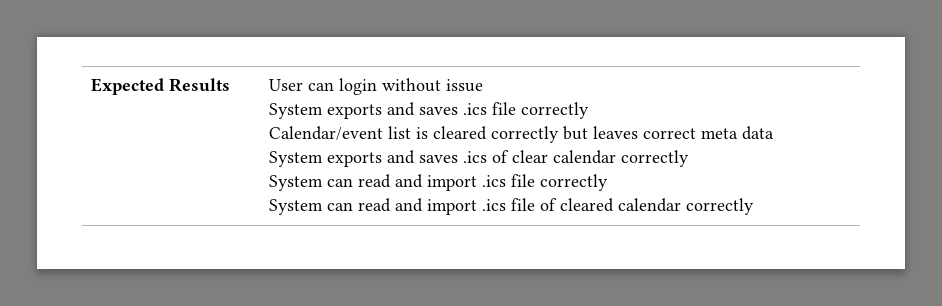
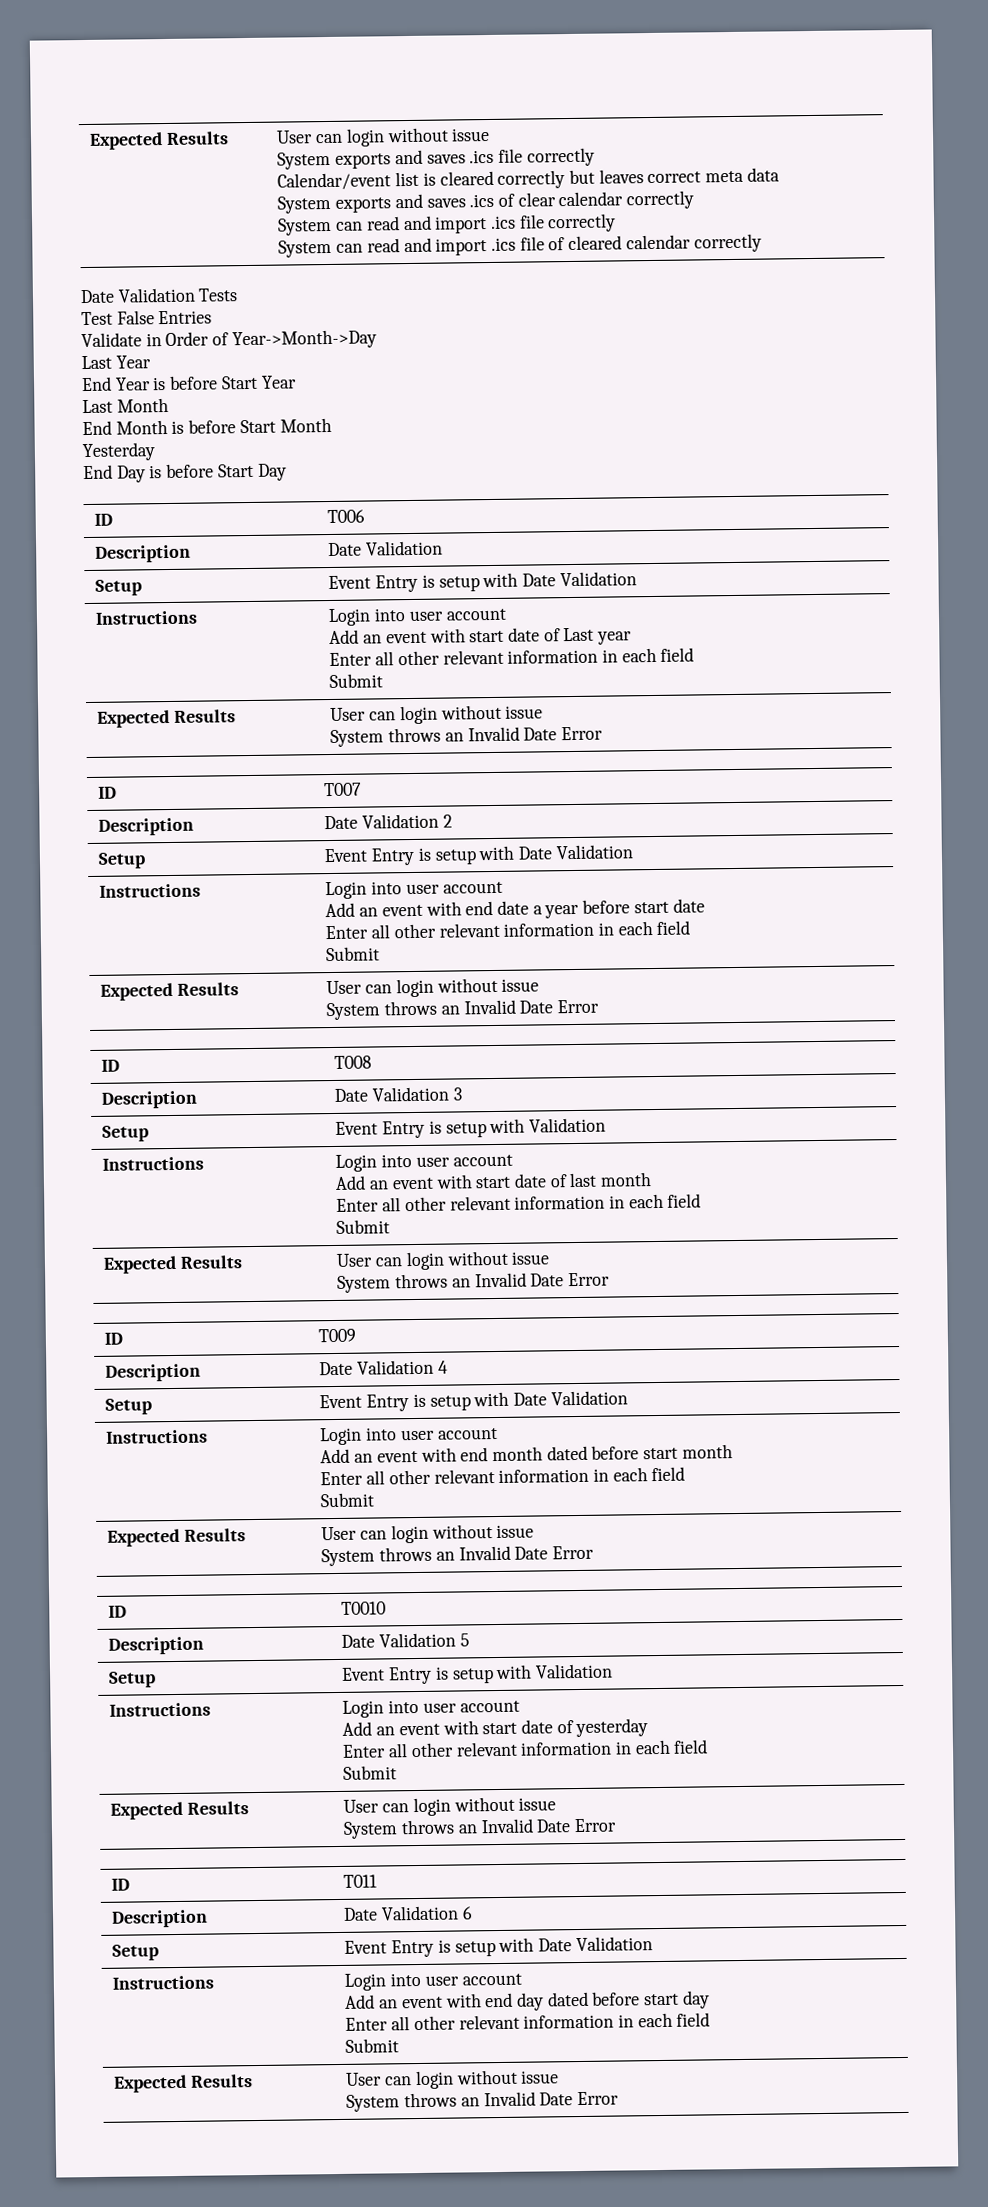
+ Date Validation Tests
+ Test False Entries
+ Validate in Order of Year->Month->Day
+ Last Year
+ End Year is before Start Year
+ Last Month
+ End Month is before Start Month
+ Yesterday
+ End Day is before Start Day
+ ID | T006
+ Description | Date Validation
+ Setup | Event Entry is setup with Date Validation
+ Instructions | Login into user account
+ Add an event with start date of Last year
+ Enter all other relevant information in each field
+ Submit
+ Expected Results | User can login without issue
+ System throws an Invalid Date Error
+ ID | T007
+ Description | Date Validation 2
+ Setup | Event Entry is setup with Date Validation
+ Instructions | Login into user account
+ Add an event with end date a year before start date
+ Enter all other relevant information in each field
+ Submit
+ Expected Results | User can login without issue
+ System throws an Invalid Date Error
+ ID | T008
+ Description | Date Validation 3
+ Setup | Event Entry is setup with Validation
+ Instructions | Login into user account
+ Add an event with start date of last month
+ Enter all other relevant information in each field
+ Submit
+ Expected Results | User can login without issue
+ System throws an Invalid Date Error
+ ID | T009
+ Description | Date Validation 4
+ Setup | Event Entry is setup with Date Validation
+ Instructions | Login into user account
+ Add an event with end month dated before start month
+ Enter all other relevant information in each field
+ Submit
+ Expected Results | User can login without issue
+ System throws an Invalid Date Error
+ ID | T0010
+ Description | Date Validation 5
+ Setup | Event Entry is setup with Validation
+ Instructions | Login into user account
+ Add an event with start date of yesterday
+ Enter all other relevant information in each field
+ Submit
+ Expected Results | User can login without issue
+ System throws an Invalid Date Error
+ ID | T011
+ Description | Date Validation 6
+ Setup | Event Entry is setup with Date Validation
+ Instructions | Login into user account
+ Add an event with end day dated before start day
+ Enter all other relevant information in each field
+ Submit
+ Expected Results | User can login without issue
+ System throws an Invalid Date Error

